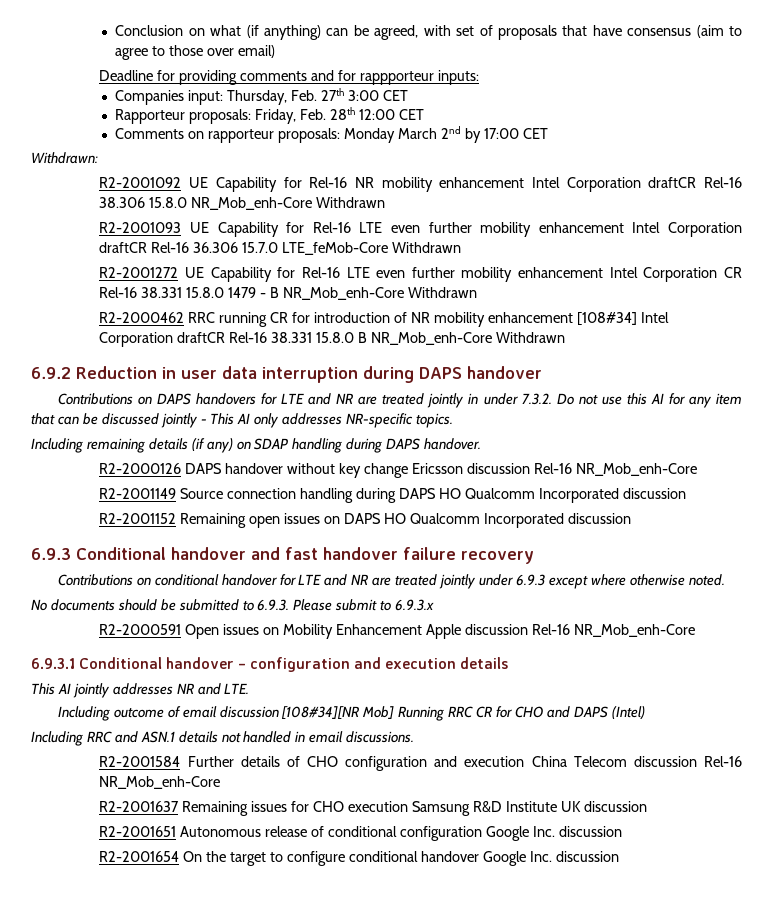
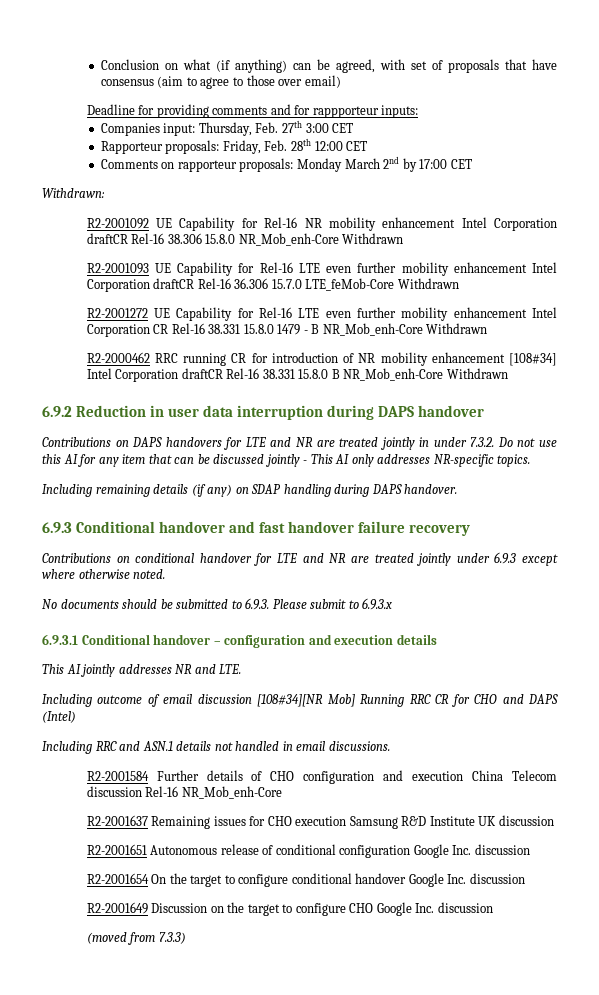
- R2-2000126 DAPS handover without key change Ericsson discussion Rel-16 NR_Mob_enh-Core
- R2-2001149 Source connection handling during DAPS HO Qualcomm Incorporated discussion
- R2-2001152 Remaining open issues on DAPS HO Qualcomm Incorporated discussion
- R2-2000591 Open issues on Mobility Enhancement Apple discussion Rel-16 NR_Mob_enh-Core
+ R2-2001649 Discussion on the target to configure CHO Google Inc. discussion
+ (moved from 7.3.3)

